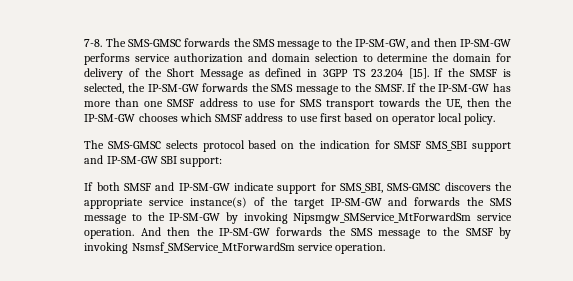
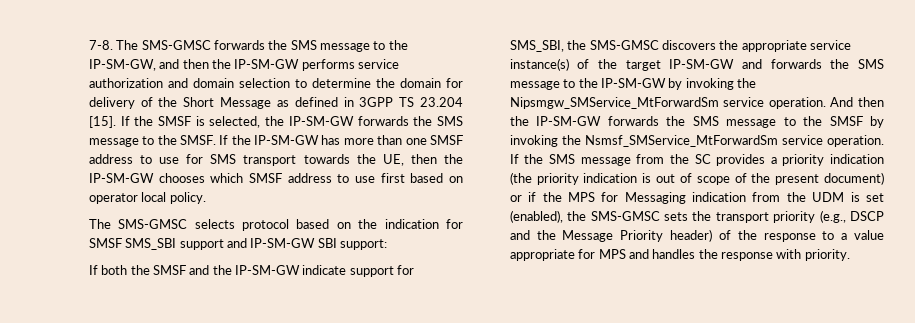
- The SMS-GMSC forwards the SMS message to the IP-SM-GW, and then IP-SM-GW performs service authorization and domain selection to determine the domain for delivery of the Short Message as defined in 3GPP TS 23.204 [15].
+ The SMS-GMSC forwards the SMS message to the IP-SM-GW, and then the IP-SM-GW performs service authorization and domain selection to determine the domain for delivery of the Short Message as defined in 3GPP TS 23.204 [15].
- If both SMSF and IP-SM-GW indicate support for SMS_SBI, SMS-GMSC discovers the appropriate service instance(s) of the target IP-SM-GW and forwards the SMS message to the IP-SM-GW by invoking Nipsmgw_SMService_MtForwardSm service operation.
+ If both the SMSF and the IP-SM-GW indicate support for SMS_SBI, the SMS-GMSC discovers the appropriate service instance(s) of the target IP-SM-GW and forwards the SMS message to the IP-SM-GW by invoking the Nipsmgw_SMService_MtForwardSm service operation.
- And then the IP-SM-GW forwards the SMS message to the SMSF by invoking Nsmsf_SMService_MtForwardSm service operation.
+ And then the IP-SM-GW forwards the SMS message to the SMSF by invoking the Nsmsf_SMService_MtForwardSm service operation.
+ If the SMS message from the SC provides a priority indication (the priority indication is out of scope of the present document) or if the MPS for Messaging indication from the UDM is set (enabled), the SMS-GMSC sets the transport priority (e.g., DSCP and the Message Priority header) of the response to a value appropriate for MPS and handles the response with priority.

